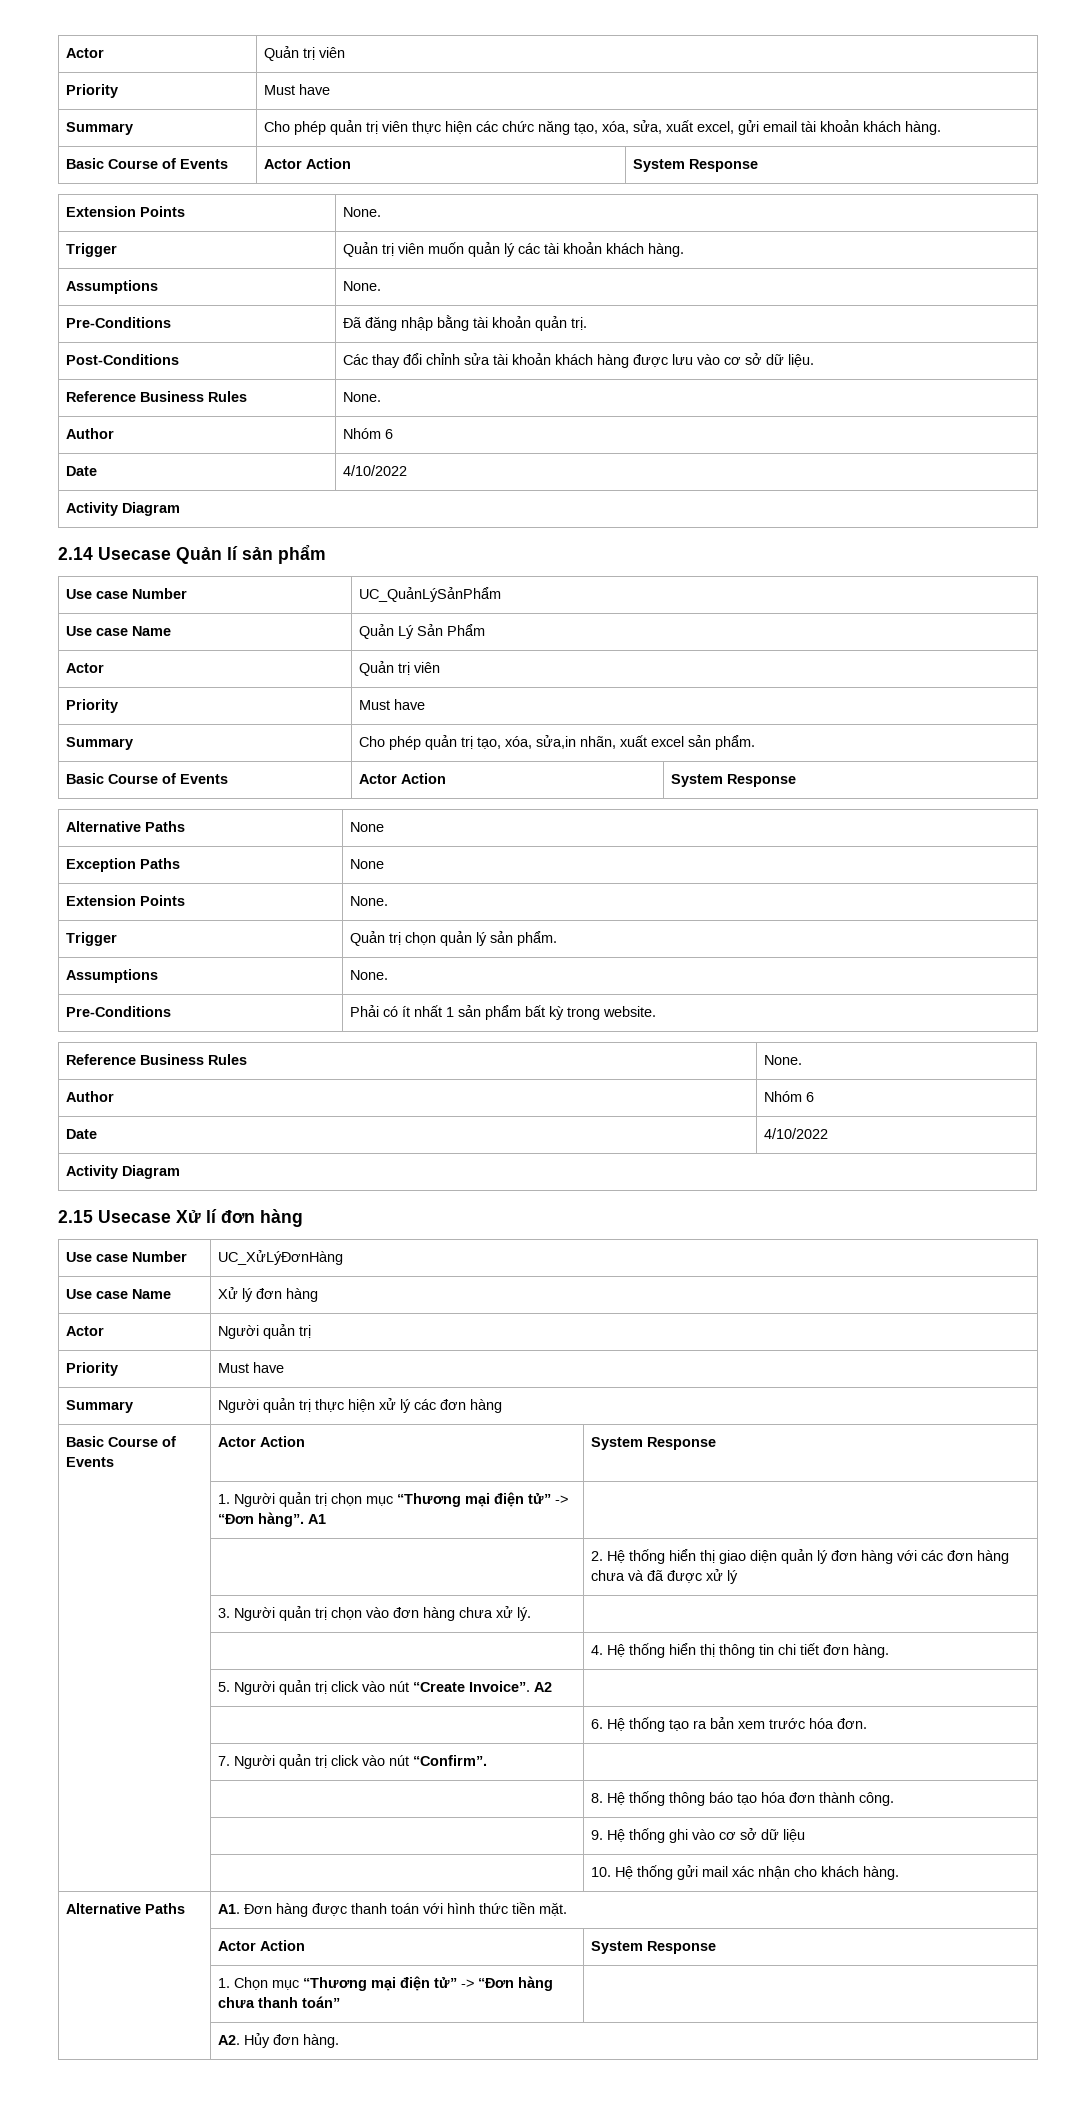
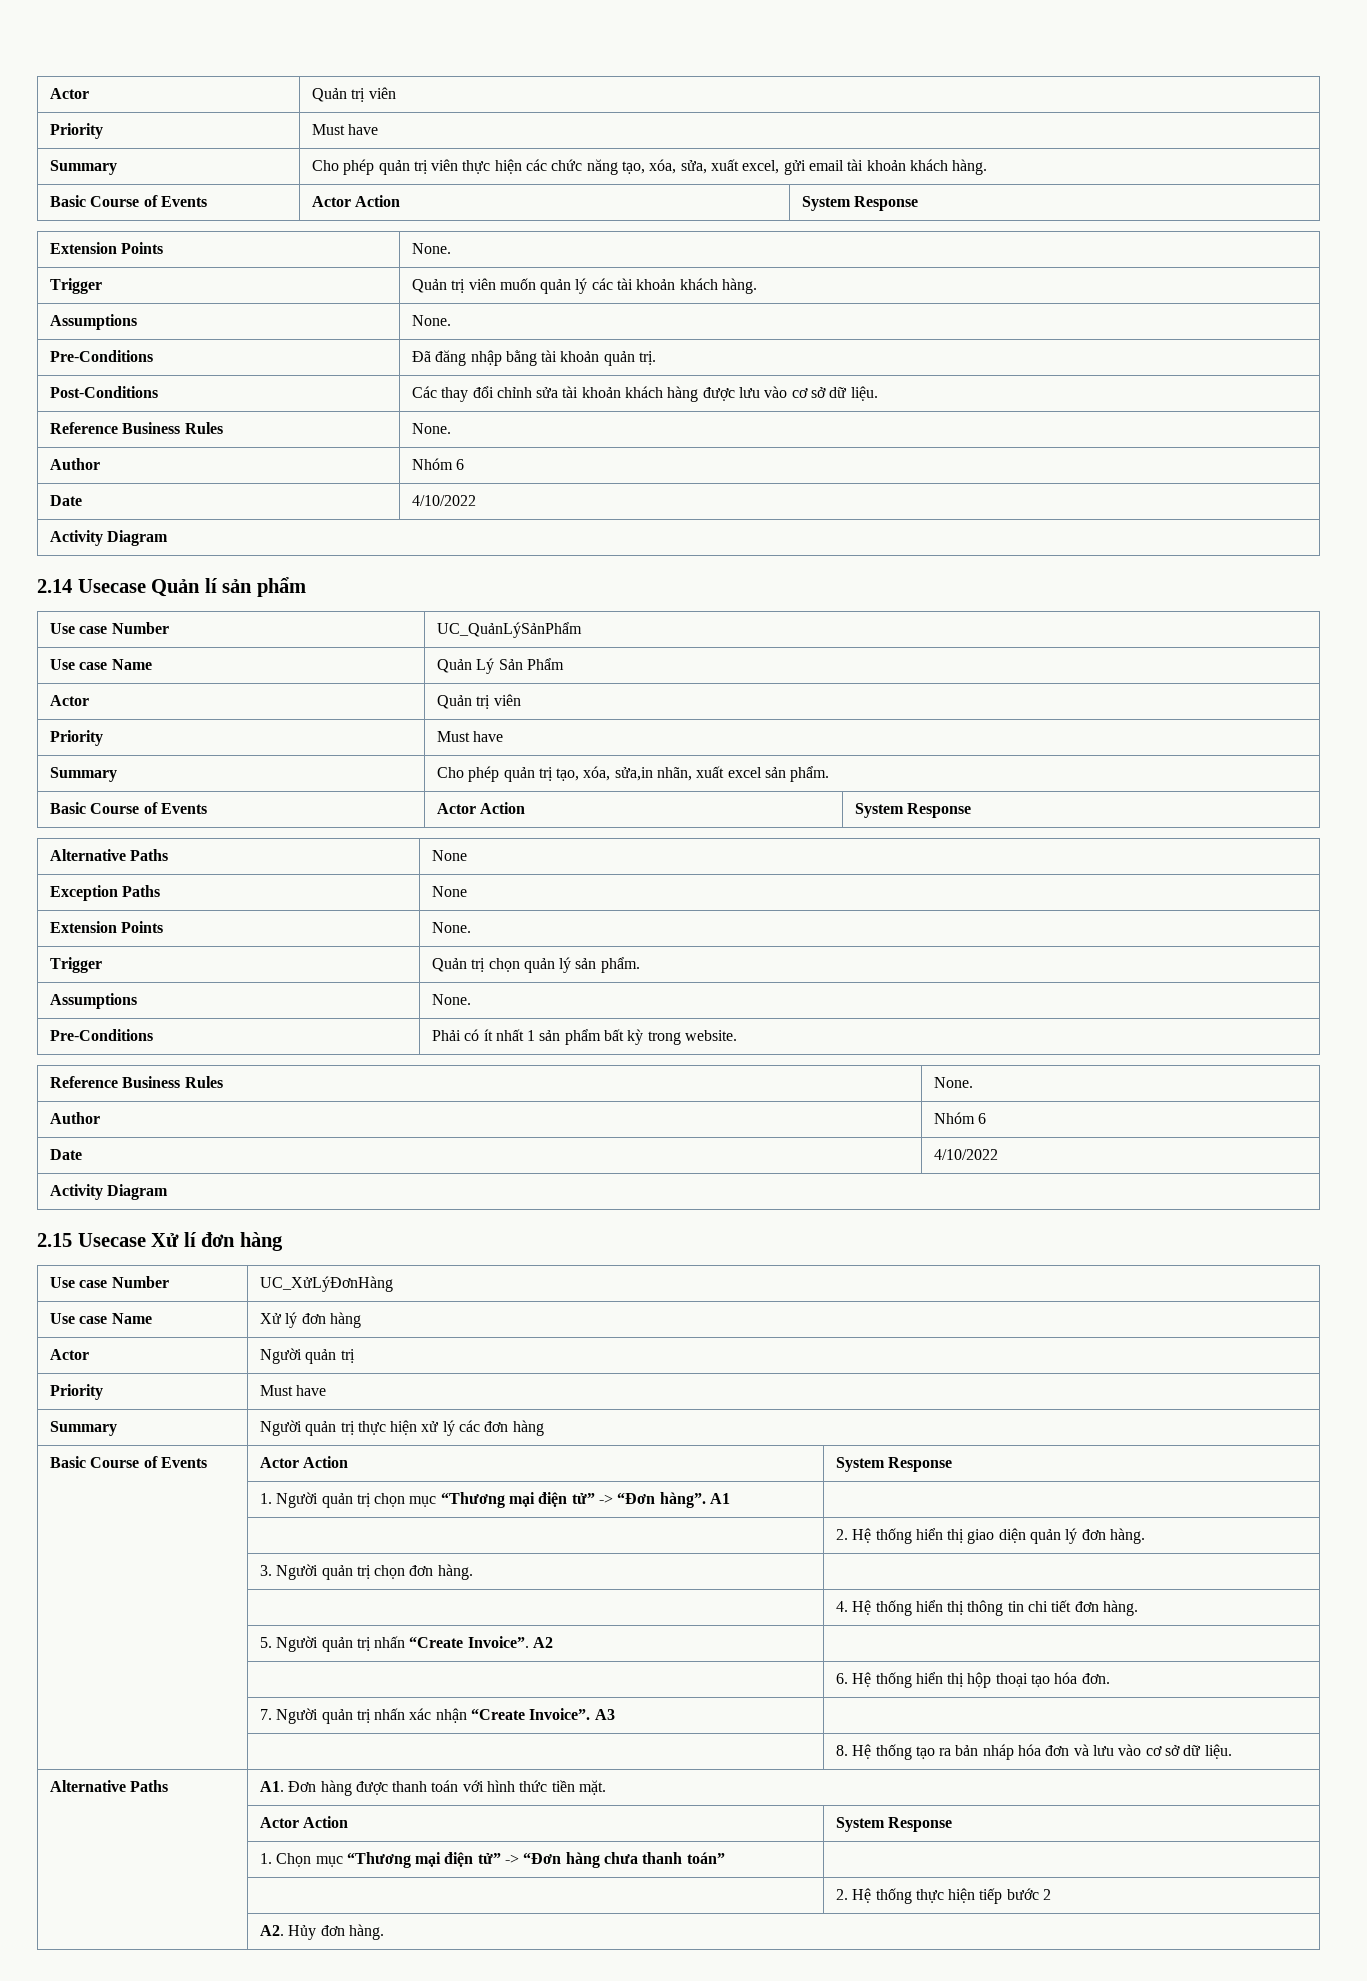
- | | 2. Hệ thống hiển thị giao diện quản lý đơn hàng với các đơn hàng chưa và đã được xử lý
+ | | 2. Hệ thống hiển thị giao diện quản lý đơn hàng.
- | 3. Người quản trị chọn vào đơn hàng chưa xử lý. |
+ | 3. Người quản trị chọn đơn hàng. |
- | 5. Người quản trị click vào nút “Create Invoice”. A2 |
+ | 5. Người quản trị nhấn “Create Invoice”. A2 |
- | | 6. Hệ thống tạo ra bản xem trước hóa đơn.
+ | | 6. Hệ thống hiển thị hộp thoại tạo hóa đơn.
- | 7. Người quản trị click vào nút “Confirm”. |
- | | 8. Hệ thống thông báo tạo hóa đơn thành công.
- | | 9. Hệ thống ghi vào cơ sở dữ liệu
- | | 10. Hệ thống gửi mail xác nhận cho khách hàng.
+ | 7. Người quản trị nhấn xác nhận “Create Invoice”. A3 |
+ | | 8. Hệ thống tạo ra bản nháp hóa đơn và lưu vào cơ sở dữ liệu.
+ | | 2. Hệ thống thực hiện tiếp bước 2

